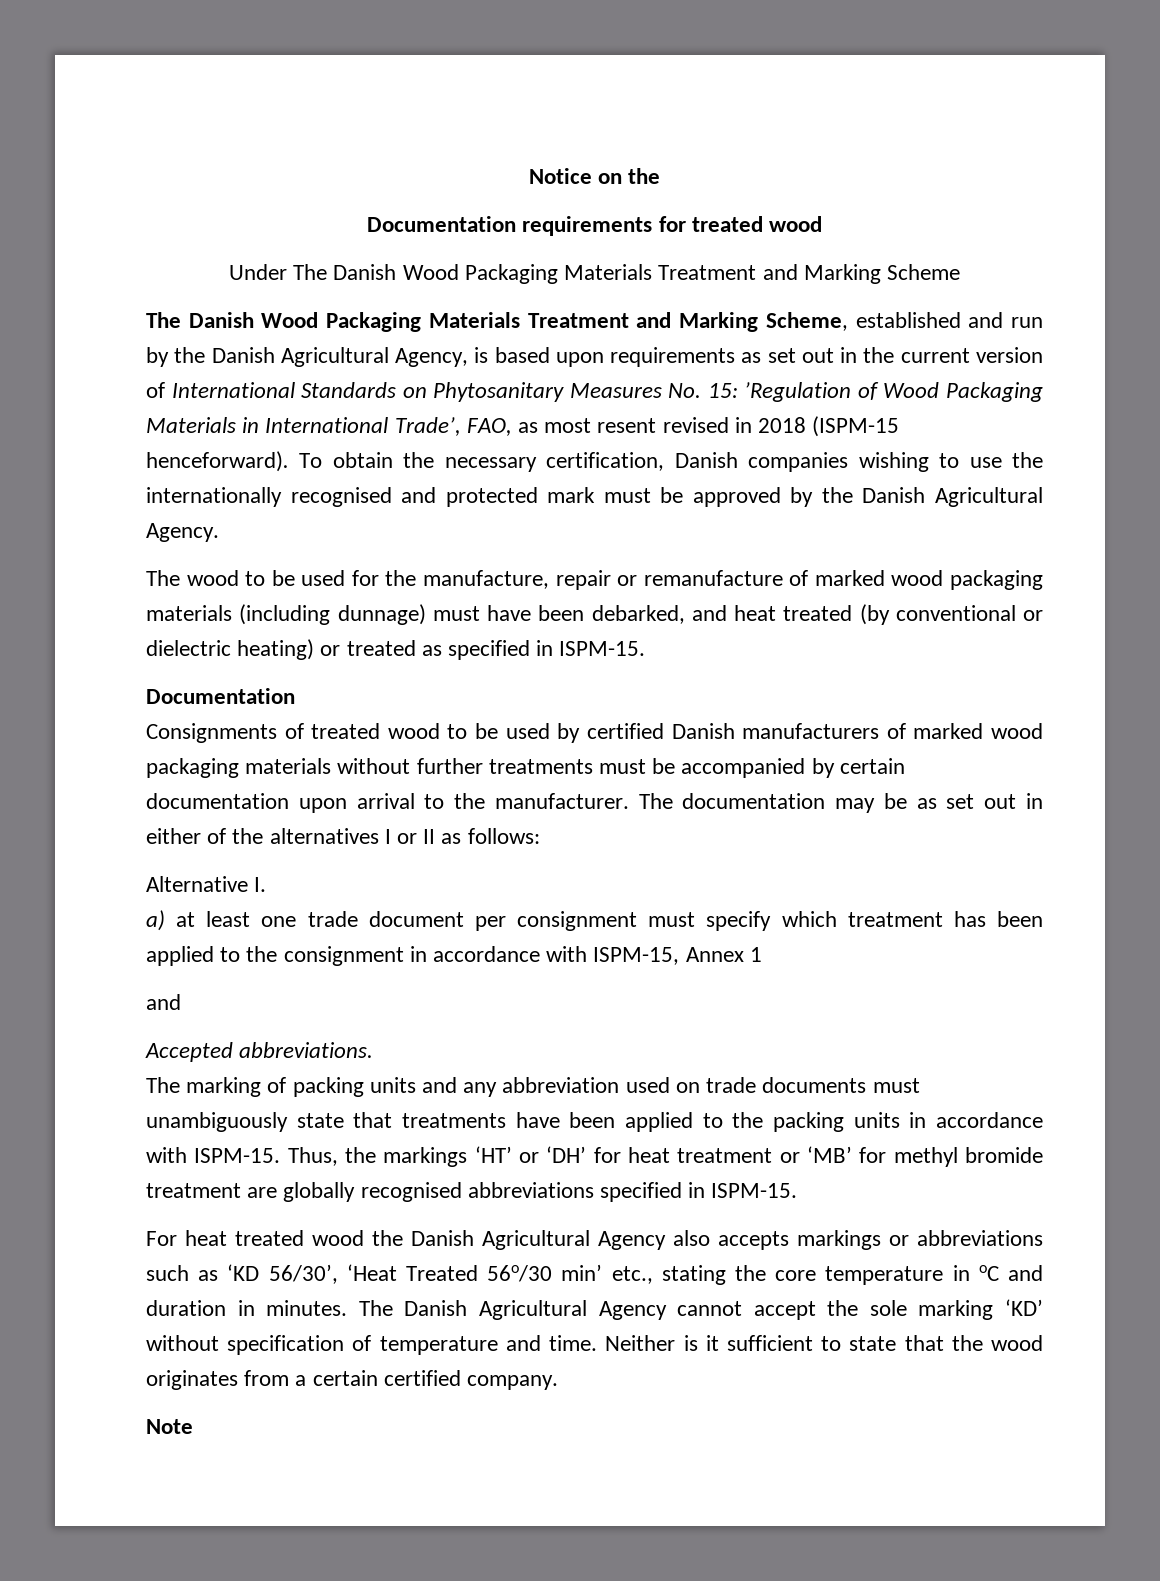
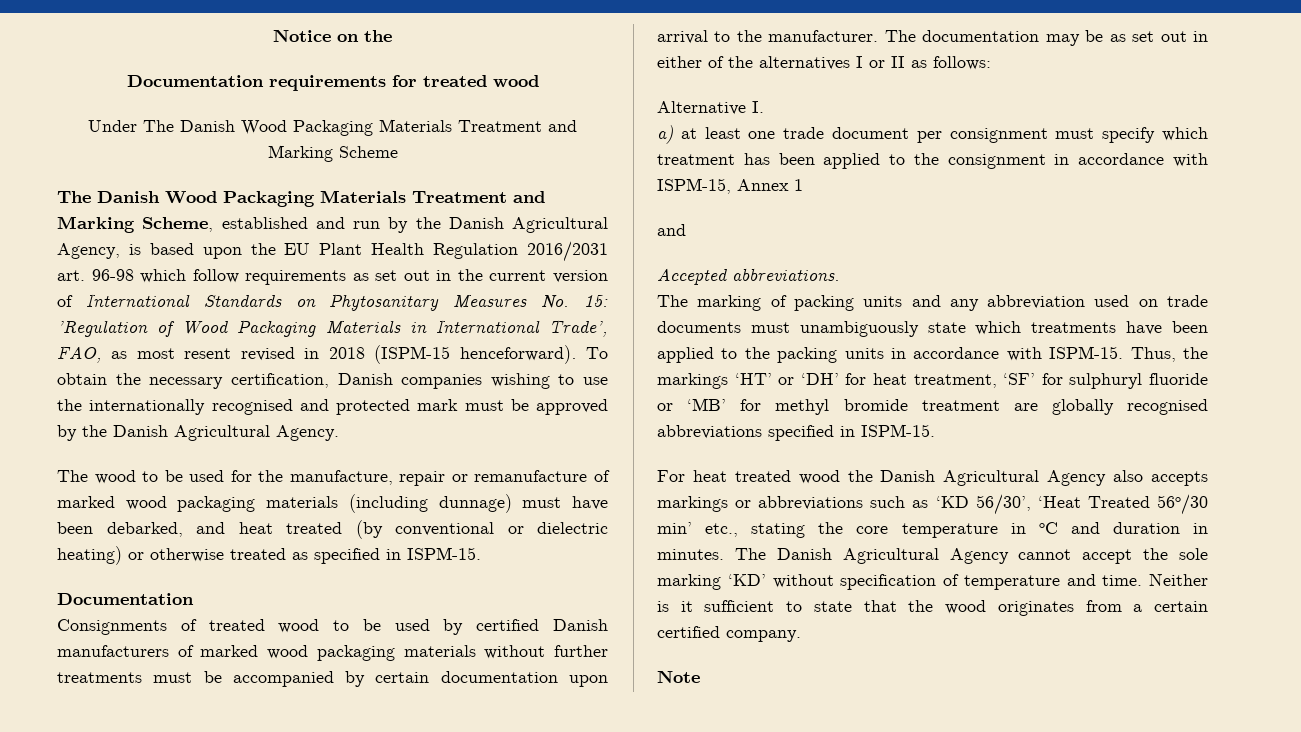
- The Danish Wood Packaging Materials Treatment and Marking Scheme, established and run by the Danish Agricultural Agency, is based upon requirements as set out in the current version of International Standards on Phytosanitary Measures No. 15: ’Regulation of Wood Packaging Materials in International Trade’, FAO, as most resent revised in 2018 (ISPM-15 henceforward).
+ The Danish Wood Packaging Materials Treatment and Marking Scheme, established and run by the Danish Agricultural Agency, is based upon the EU Plant Health Regulation 2016/2031 art. 96-98 which follow requirements as set out in the current version of International Standards on Phytosanitary Measures No. 15: ’Regulation of Wood Packaging Materials in International Trade’, FAO, as most resent revised in 2018 (ISPM-15 henceforward).
- The wood to be used for the manufacture, repair or remanufacture of marked wood packaging materials (including dunnage) must have been debarked, and heat treated (by conventional or dielectric heating) or treated as specified in ISPM-15.
+ The wood to be used for the manufacture, repair or remanufacture of marked wood packaging materials (including dunnage) must have been debarked, and heat treated (by conventional or dielectric heating) or otherwise treated as specified in ISPM-15.
- The marking of packing units and any abbreviation used on trade documents must unambiguously state that treatments have been applied to the packing units in accordance with ISPM-15.
+ The marking of packing units and any abbreviation used on trade documents must unambiguously state which treatments have been applied to the packing units in accordance with ISPM-15.
- Thus, the markings ‘HT’ or ‘DH’ for heat treatment or ‘MB’ for methyl bromide treatment are globally recognised abbreviations specified in ISPM-15.
+ Thus, the markings ‘HT’ or ‘DH’ for heat treatment, ‘SF’ for sulphuryl fluoride or ‘MB’ for methyl bromide treatment are globally recognised abbreviations specified in ISPM-15.

